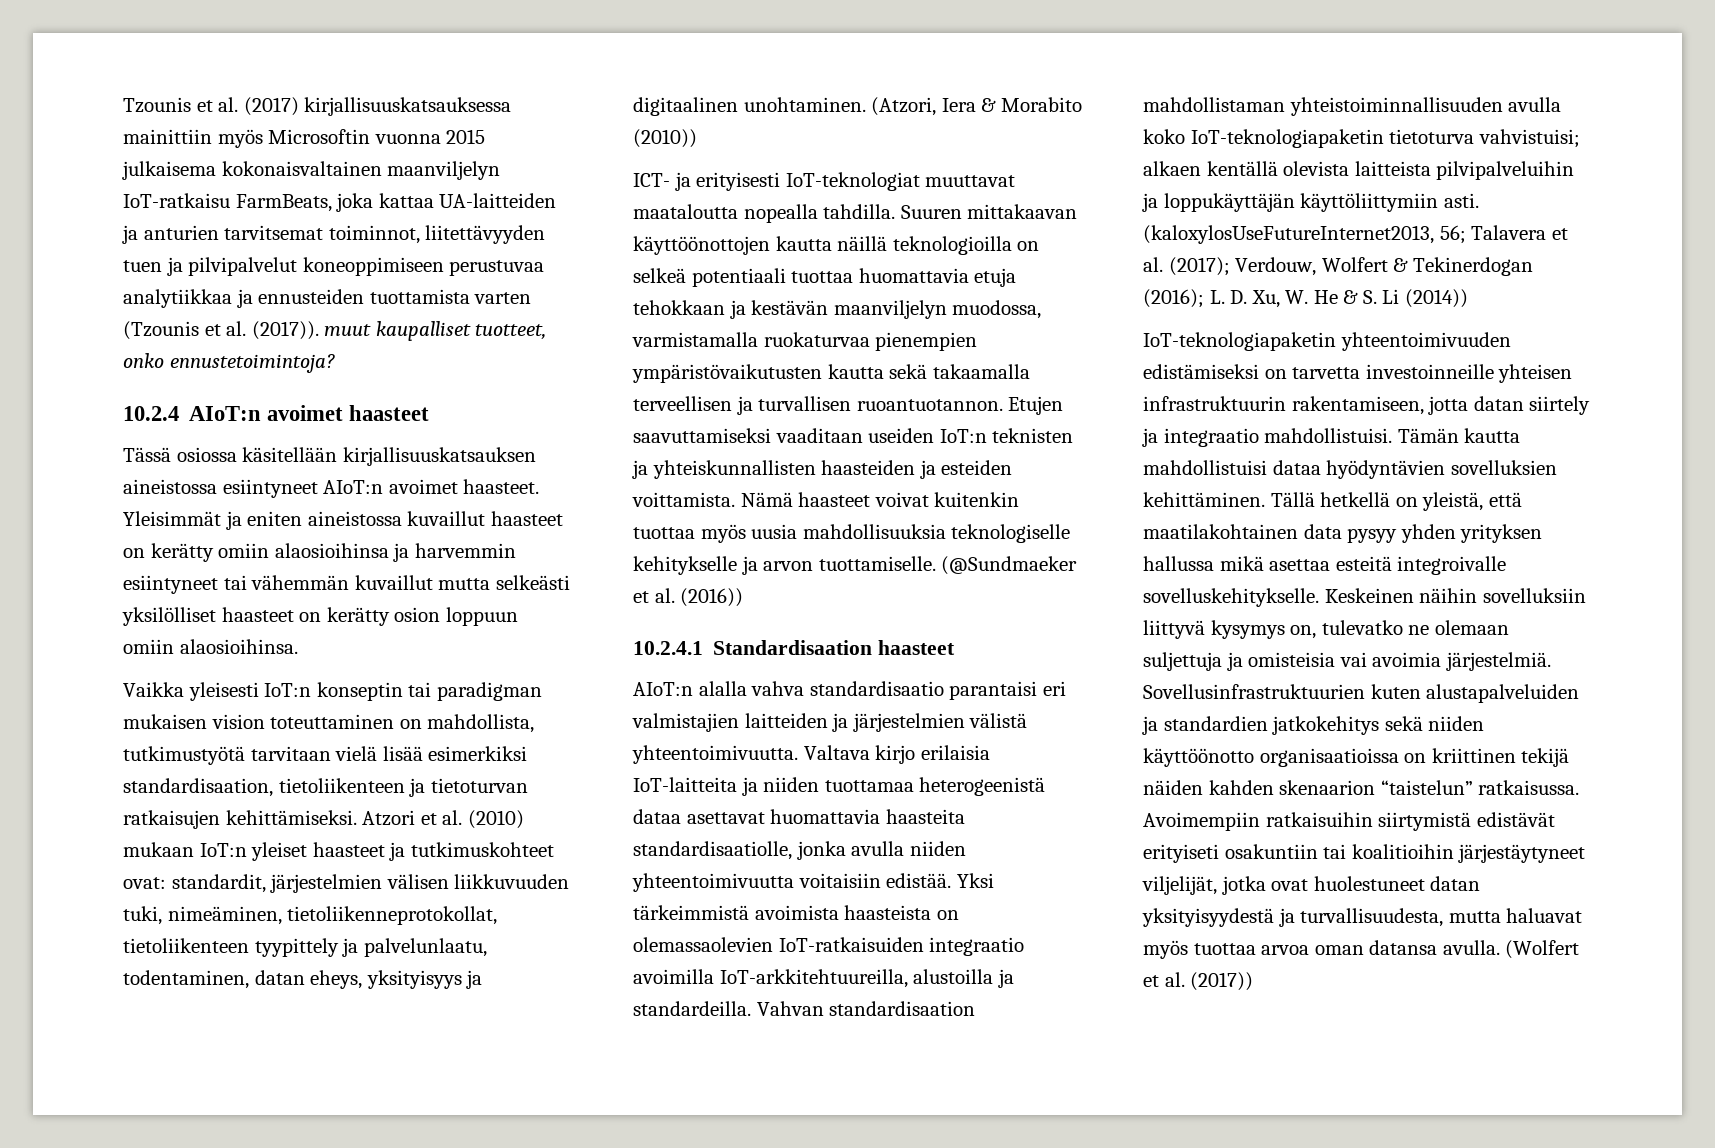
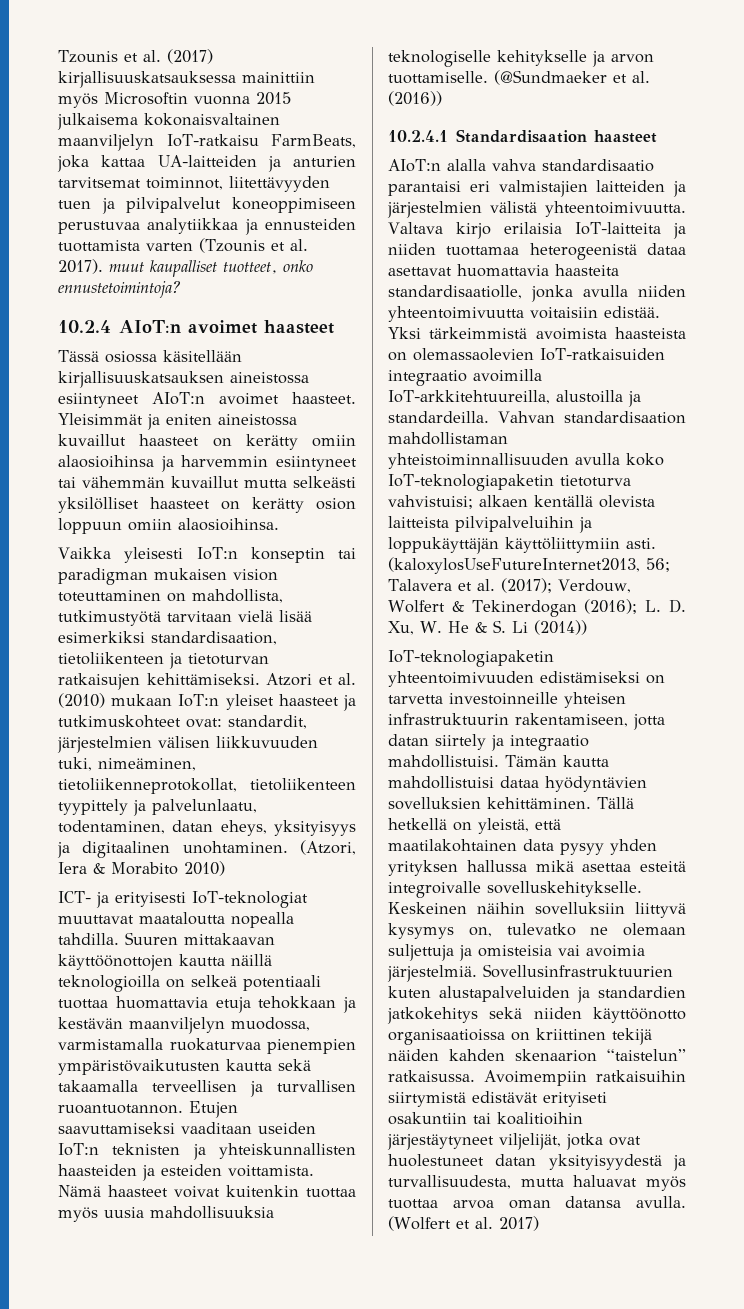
- Tzounis et al. (2017) kirjallisuuskatsauksessa mainittiin myös Microsoftin vuonna 2015 julkaisema kokonaisvaltainen maanviljelyn IoT-ratkaisu FarmBeats, joka kattaa UA-laitteiden ja anturien tarvitsemat toiminnot, liitettävyyden tuen ja pilvipalvelut koneoppimiseen perustuvaa analytiikkaa ja ennusteiden tuottamista varten (Tzounis et al. (2017)). muut kaupalliset tuotteet, onko ennustetoimintoja?
+ Tzounis et al. (2017) kirjallisuuskatsauksessa mainittiin myös Microsoftin vuonna 2015 julkaisema kokonaisvaltainen maanviljelyn IoT-ratkaisu FarmBeats, joka kattaa UA-laitteiden ja anturien tarvitsemat toiminnot, liitettävyyden tuen ja pilvipalvelut koneoppimiseen perustuvaa analytiikkaa ja ennusteiden tuottamista varten (Tzounis et al. 2017). muut kaupalliset tuotteet, onko ennustetoimintoja?
- (Atzori, Iera & Morabito (2010))
+ (Atzori, Iera & Morabito 2010)
- (Wolfert et al. (2017))
+ (Wolfert et al. 2017)

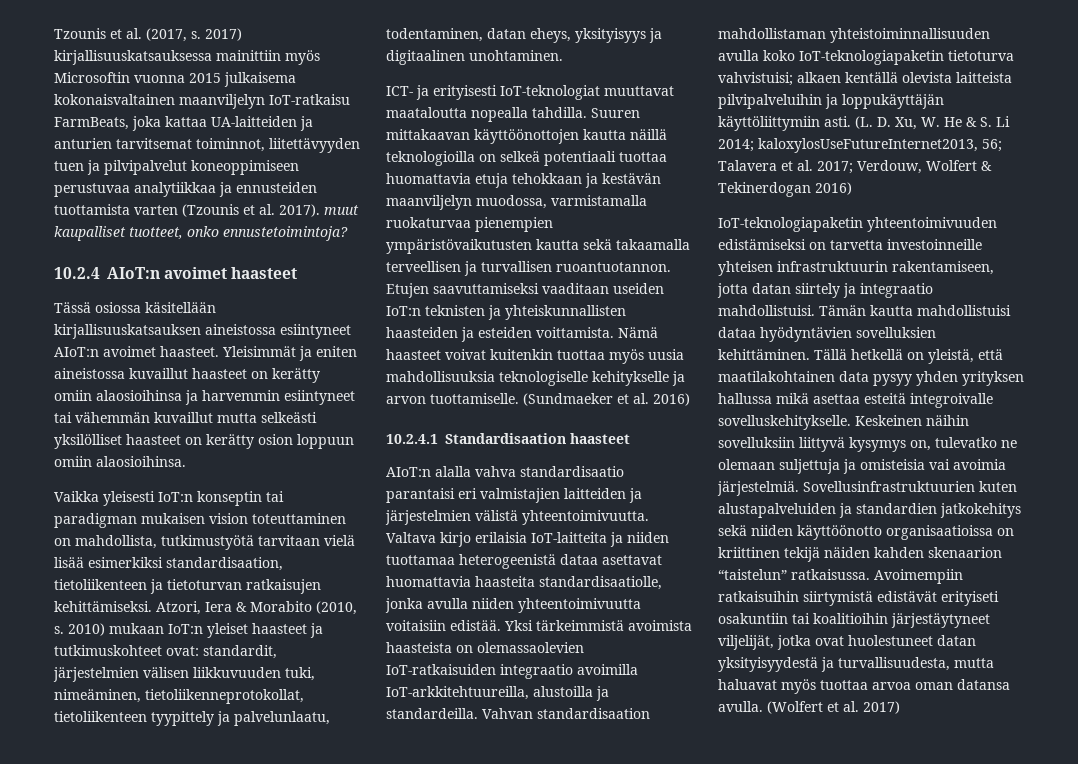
- Tzounis et al. (2017) kirjallisuuskatsauksessa mainittiin myös Microsoftin vuonna 2015 julkaisema kokonaisvaltainen maanviljelyn IoT-ratkaisu FarmBeats, joka kattaa UA-laitteiden ja anturien tarvitsemat toiminnot, liitettävyyden tuen ja pilvipalvelut koneoppimiseen perustuvaa analytiikkaa ja ennusteiden tuottamista varten (Tzounis et al. 2017). muut kaupalliset tuotteet, onko ennustetoimintoja?
+ Tzounis et al. (2017, s. 2017) kirjallisuuskatsauksessa mainittiin myös Microsoftin vuonna 2015 julkaisema kokonaisvaltainen maanviljelyn IoT-ratkaisu FarmBeats, joka kattaa UA-laitteiden ja anturien tarvitsemat toiminnot, liitettävyyden tuen ja pilvipalvelut koneoppimiseen perustuvaa analytiikkaa ja ennusteiden tuottamista varten (Tzounis et al. 2017). muut kaupalliset tuotteet, onko ennustetoimintoja?
- Atzori et al. (2010) mukaan IoT:n yleiset haasteet ja tutkimuskohteet ovat: standardit, järjestelmien välisen liikkuvuuden tuki, nimeäminen, tietoliikenneprotokollat, tietoliikenteen tyypittely ja palvelunlaatu, todentaminen, datan eheys, yksityisyys ja digitaalinen unohtaminen. (Atzori, Iera & Morabito 2010)
+ Atzori, Iera & Morabito (2010, s. 2010) mukaan IoT:n yleiset haasteet ja tutkimuskohteet ovat: standardit, järjestelmien välisen liikkuvuuden tuki, nimeäminen, tietoliikenneprotokollat, tietoliikenteen tyypittely ja palvelunlaatu, todentaminen, datan eheys, yksityisyys ja digitaalinen unohtaminen.
- (@Sundmaeker et al. (2016))
+ (Sundmaeker et al. 2016)
- (kaloxylosUseFutureInternet2013, 56; Talavera et al. (2017); Verdouw, Wolfert & Tekinerdogan (2016); L. D. Xu, W. He & S. Li (2014))
+ (L. D. Xu, W. He & S. Li 2014; kaloxylosUseFutureInternet2013, 56; Talavera et al. 2017; Verdouw, Wolfert & Tekinerdogan 2016)

